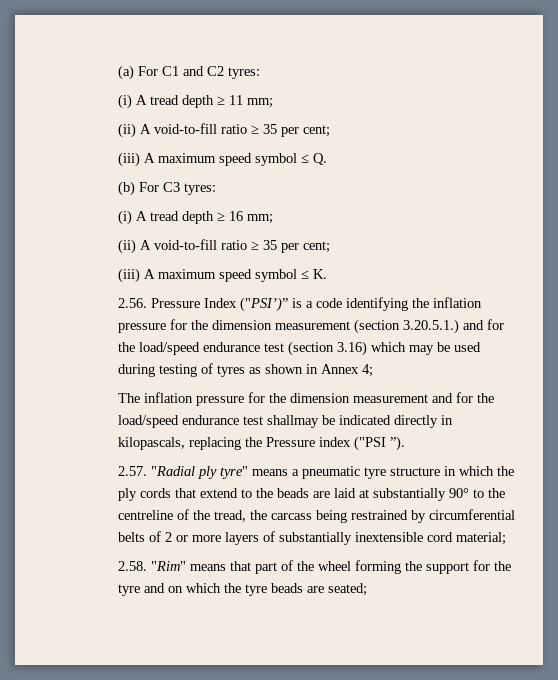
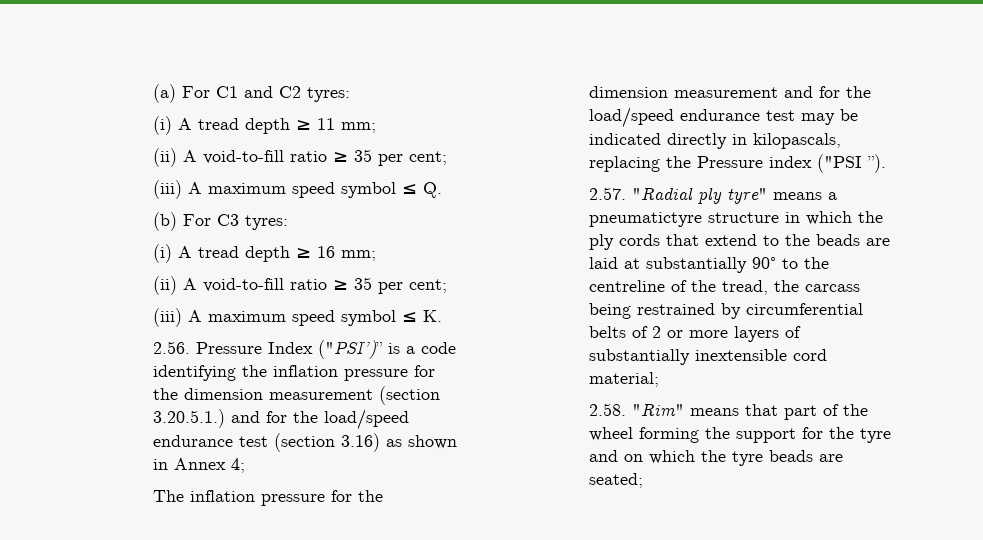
- 2.56. Pressure Index ("PSI’)” is a code identifying the inflation pressure for the dimension measurement (section 3.20.5.1.) and for the load/speed endurance test (section 3.16) which may be used during testing of tyres as shown in Annex 4;
+ 2.56. Pressure Index ("PSI’)” is a code identifying the inflation pressure for the dimension measurement (section 3.20.5.1.) and for the load/speed endurance test (section 3.16) as shown in Annex 4;
- The inflation pressure for the dimension measurement and for the load/speed endurance test shallmay be indicated directly in kilopascals, replacing the Pressure index ("PSI ”).
+ The inflation pressure for the dimension measurement and for the load/speed endurance test may be indicated directly in kilopascals, replacing the Pressure index ("PSI ”).
- 2.57. "Radial ply tyre" means a pneumatic tyre structure in which the ply cords that extend to the beads are laid at substantially 90° to the centreline of the tread, the carcass being restrained by circumferential belts of 2 or more layers of substantially inextensible cord material;
+ 2.57. "Radial ply tyre" means a pneumatictyre structure in which the ply cords that extend to the beads are laid at substantially 90° to the centreline of the tread, the carcass being restrained by circumferential belts of 2 or more layers of substantially inextensible cord material;

